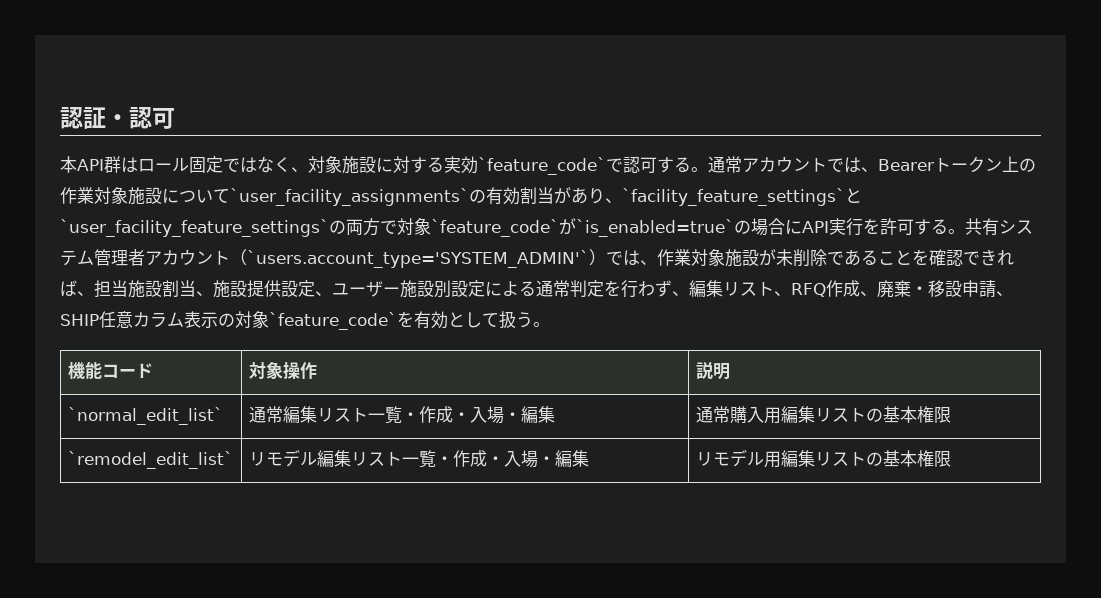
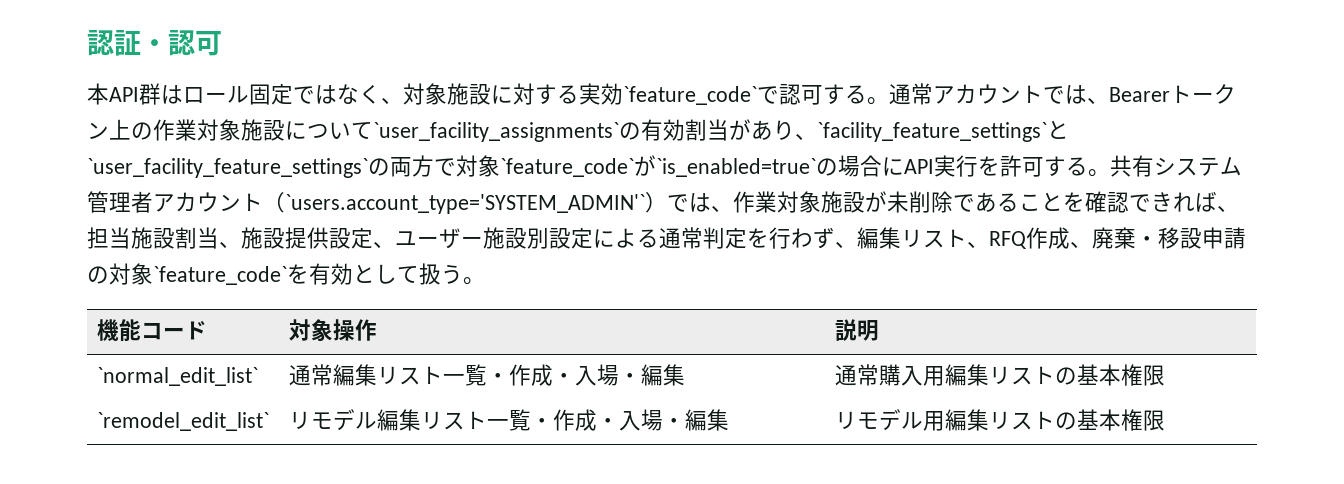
- 共有システム管理者アカウント（`users.account_type='SYSTEM_ADMIN'`）では、作業対象施設が未削除であることを確認できれば、担当施設割当、施設提供設定、ユーザー施設別設定による通常判定を行わず、編集リスト、RFQ作成、廃棄・移設申請、SHIP任意カラム表示の対象`feature_code`を有効として扱う。
+ 共有システム管理者アカウント（`users.account_type='SYSTEM_ADMIN'`）では、作業対象施設が未削除であることを確認できれば、担当施設割当、施設提供設定、ユーザー施設別設定による通常判定を行わず、編集リスト、RFQ作成、廃棄・移設申請の対象`feature_code`を有効として扱う。

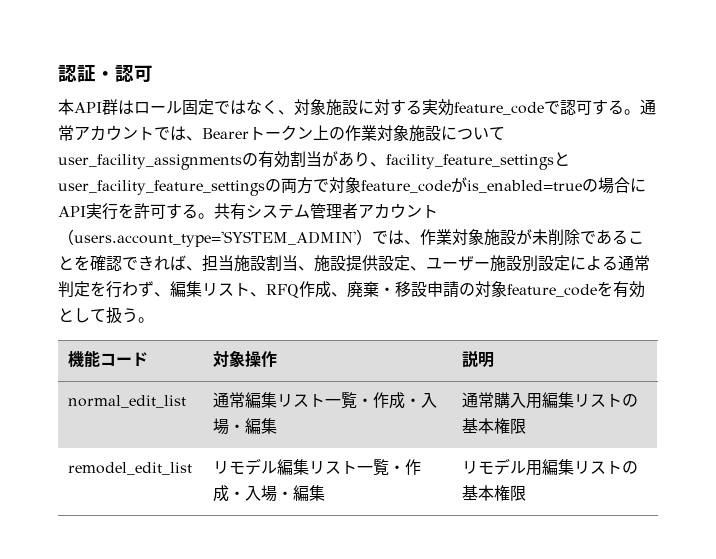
- 本API群はロール固定ではなく、対象施設に対する実効`feature_code`で認可する。
+ 本API群はロール固定ではなく、対象施設に対する実効feature_codeで認可する。
- 通常アカウントでは、Bearerトークン上の作業対象施設について`user_facility_assignments`の有効割当があり、`facility_feature_settings`と`user_facility_feature_settings`の両方で対象`feature_code`が`is_enabled=true`の場合にAPI実行を許可する。
+ 通常アカウントでは、Bearerトークン上の作業対象施設についてuser_facility_assignmentsの有効割当があり、facility_feature_settingsとuser_facility_feature_settingsの両方で対象feature_codeがis_enabled=trueの場合にAPI実行を許可する。
- 共有システム管理者アカウント（`users.account_type='SYSTEM_ADMIN'`）では、作業対象施設が未削除であることを確認できれば、担当施設割当、施設提供設定、ユーザー施設別設定による通常判定を行わず、編集リスト、RFQ作成、廃棄・移設申請の対象`feature_code`を有効として扱う。
+ 共有システム管理者アカウント（users.account_type='SYSTEM_ADMIN'）では、作業対象施設が未削除であることを確認できれば、担当施設割当、施設提供設定、ユーザー施設別設定による通常判定を行わず、編集リスト、RFQ作成、廃棄・移設申請の対象feature_codeを有効として扱う。
- `normal_edit_list` | 通常編集リスト一覧・作成・入場・編集 | 通常購入用編集リストの基本権限
+ normal_edit_list | 通常編集リスト一覧・作成・入場・編集 | 通常購入用編集リストの基本権限
- `remodel_edit_list` | リモデル編集リスト一覧・作成・入場・編集 | リモデル用編集リストの基本権限
+ remodel_edit_list | リモデル編集リスト一覧・作成・入場・編集 | リモデル用編集リストの基本権限

